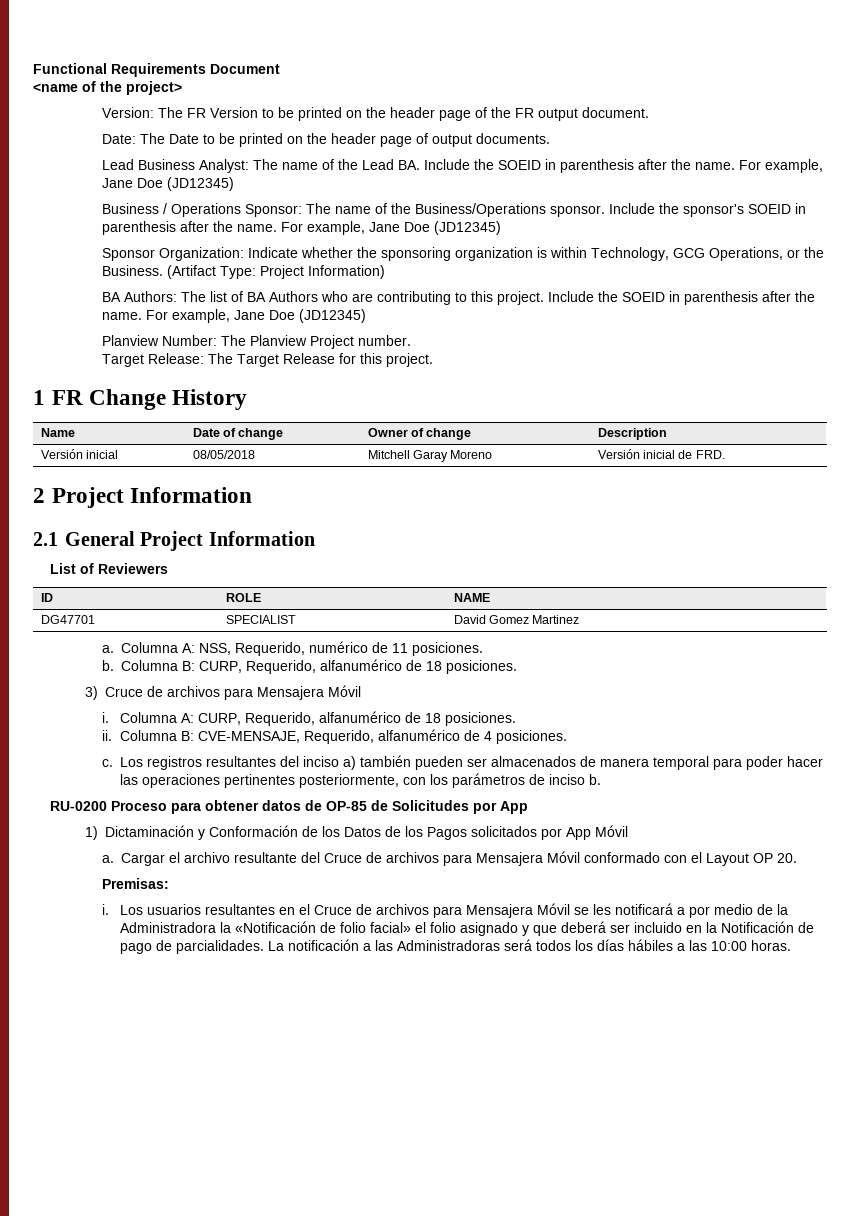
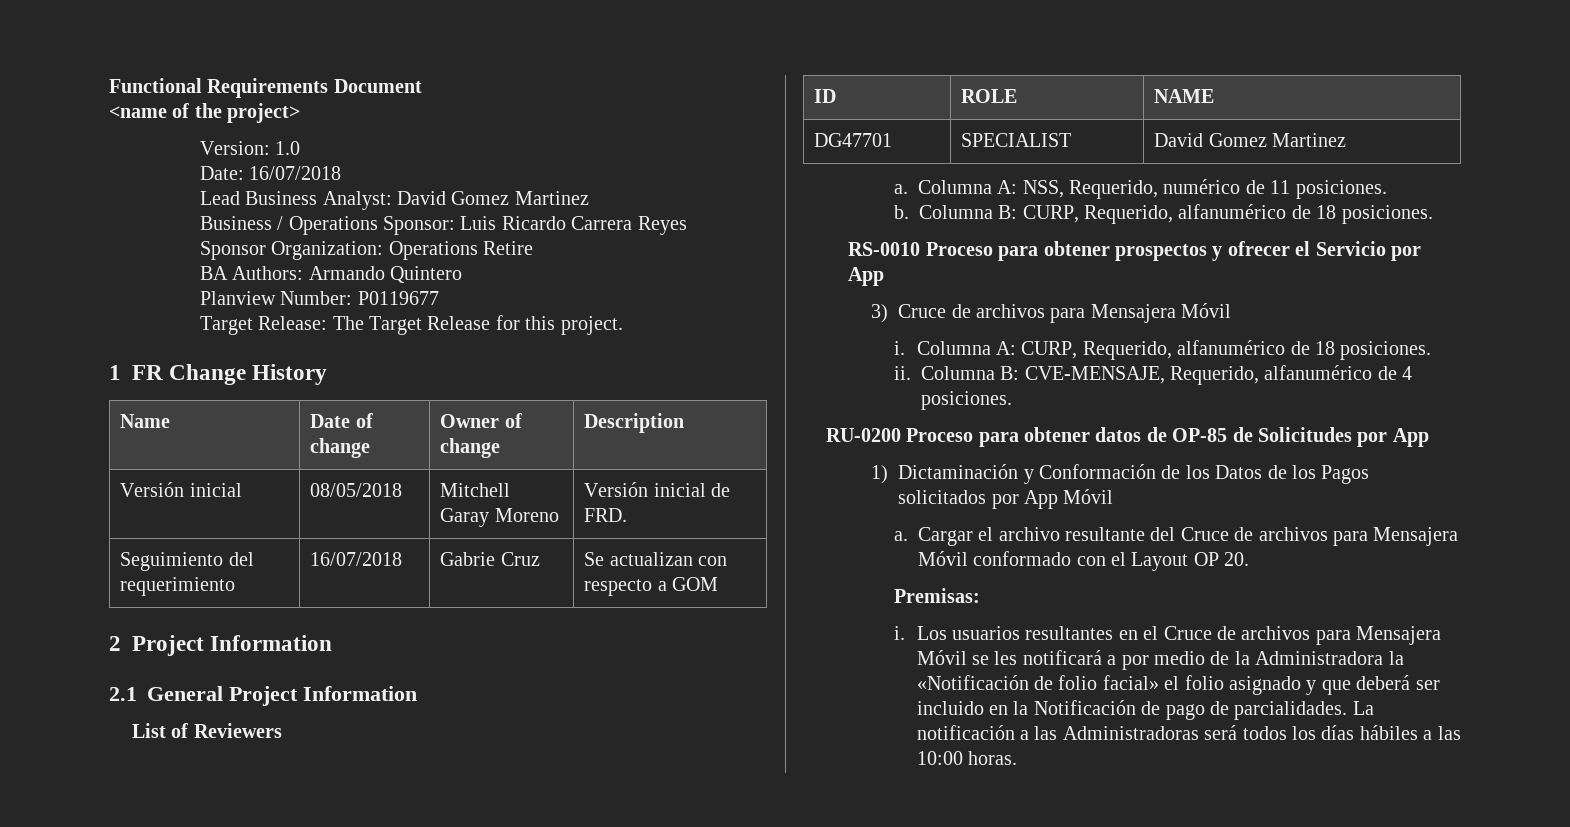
- Version: The FR Version to be printed on the header page of the FR output document.
- Date: The Date to be printed on the header page of output documents.
- Lead Business Analyst: The name of the Lead BA. Include the SOEID in parenthesis after the name. For example, Jane Doe (JD12345)
- Business / Operations Sponsor: The name of the Business/Operations sponsor. Include the sponsor's SOEID in parenthesis after the name. For example, Jane Doe (JD12345)
- Sponsor Organization: Indicate whether the sponsoring organization is within Technology, GCG Operations, or the Business. (Artifact Type: Project Information)
- BA Authors: The list of BA Authors who are contributing to this project. Include the SOEID in parenthesis after the name. For example, Jane Doe (JD12345)
- Planview Number: The Planview Project number.
+ Version: 1.0
+ Date: 16/07/2018
+ Lead Business Analyst: David Gomez Martinez
+ Business / Operations Sponsor: Luis Ricardo Carrera Reyes
+ Sponsor Organization: Operations Retire
+ BA Authors: Armando Quintero
+ Planview Number: P0119677
+ Seguimiento del requerimiento | 16/07/2018 | Gabrie Cruz | Se actualizan con respecto a GOM
+ RS-0010 Proceso para obtener prospectos y ofrecer el Servicio por App
- c. Los registros resultantes del inciso a) también pueden ser almacenados de manera temporal para poder hacer las operaciones pertinentes posteriormente, con los parámetros de inciso b.

